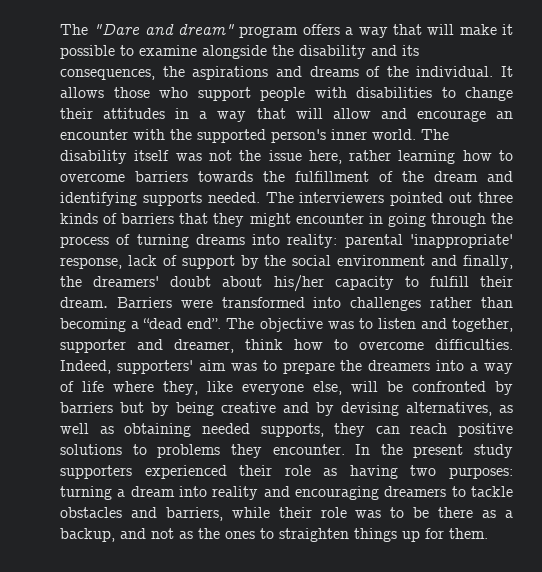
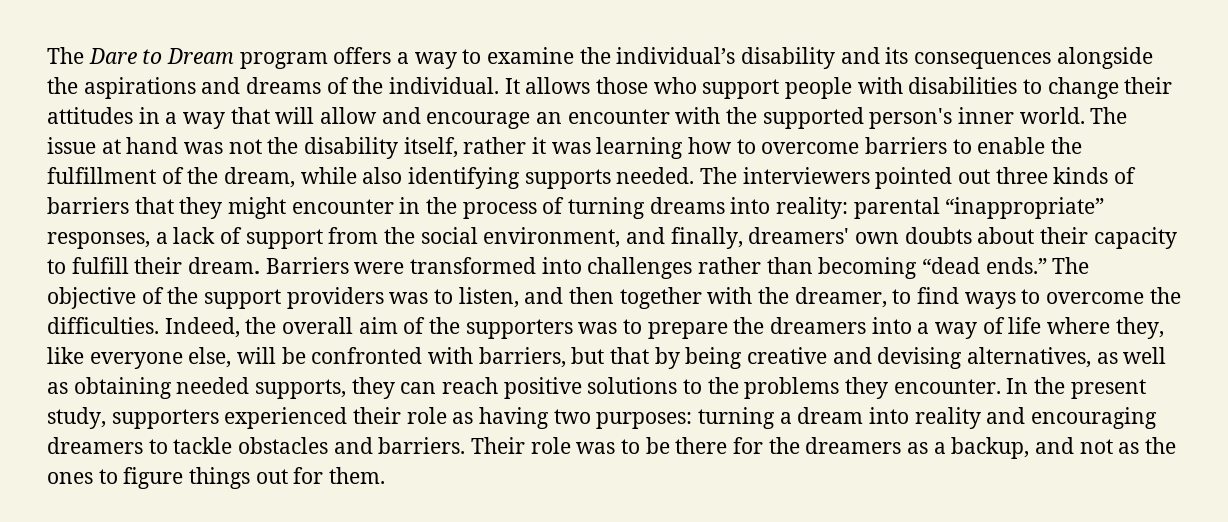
- The "Dare and dream" program offers a way that will make it possible to examine alongside the disability and its consequences, the aspirations and dreams of the individual.
+ The Dare to Dream program offers a way to examine the individual’s disability and its consequences alongside the aspirations and dreams of the individual.
- The disability itself was not the issue here, rather learning how to overcome barriers towards the fulfillment of the dream and identifying supports needed.
+ The issue at hand was not the disability itself, rather it was learning how to overcome barriers to enable the fulfillment of the dream, while also identifying supports needed.
- The interviewers pointed out three kinds of barriers that they might encounter in going through the process of turning dreams into reality: parental 'inappropriate' response, lack of support by the social environment and finally, the dreamers' doubt about his/her capacity to fulfill their dream.
+ The interviewers pointed out three kinds of barriers that they might encounter in the process of turning dreams into reality: parental “inappropriate” responses, a lack of support from the social environment, and finally, dreamers' own doubts about their capacity to fulfill their dream.
- Barriers were transformed into challenges rather than becoming a “dead end”. The objective was to listen and together, supporter and dreamer, think how to overcome difficulties.
+ Barriers were transformed into challenges rather than becoming “dead ends.” The objective of the support providers was to listen, and then together with the dreamer, to find ways to overcome the difficulties.
- Indeed, supporters' aim was to prepare the dreamers into a way of life where they, like everyone else, will be confronted by barriers but by being creative and by devising alternatives, as well as obtaining needed supports, they can reach positive solutions to problems they encounter.
+ Indeed, the overall aim of the supporters was to prepare the dreamers into a way of life where they, like everyone else, will be confronted with barriers, but that by being creative and devising alternatives, as well as obtaining needed supports, they can reach positive solutions to the problems they encounter.
- In the present study supporters experienced their role as having two purposes: turning a dream into reality and encouraging dreamers to tackle obstacles and barriers, while their role was to be there as a backup, and not as the ones to straighten things up for them.
+ In the present study, supporters experienced their role as having two purposes: turning a dream into reality and encouraging dreamers to tackle obstacles and barriers. Their role was to be there for the dreamers as a backup, and not as the ones to figure things out for them.

